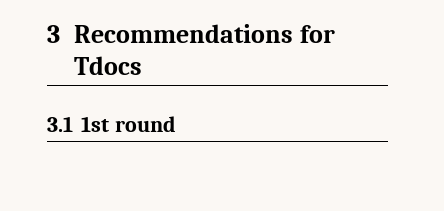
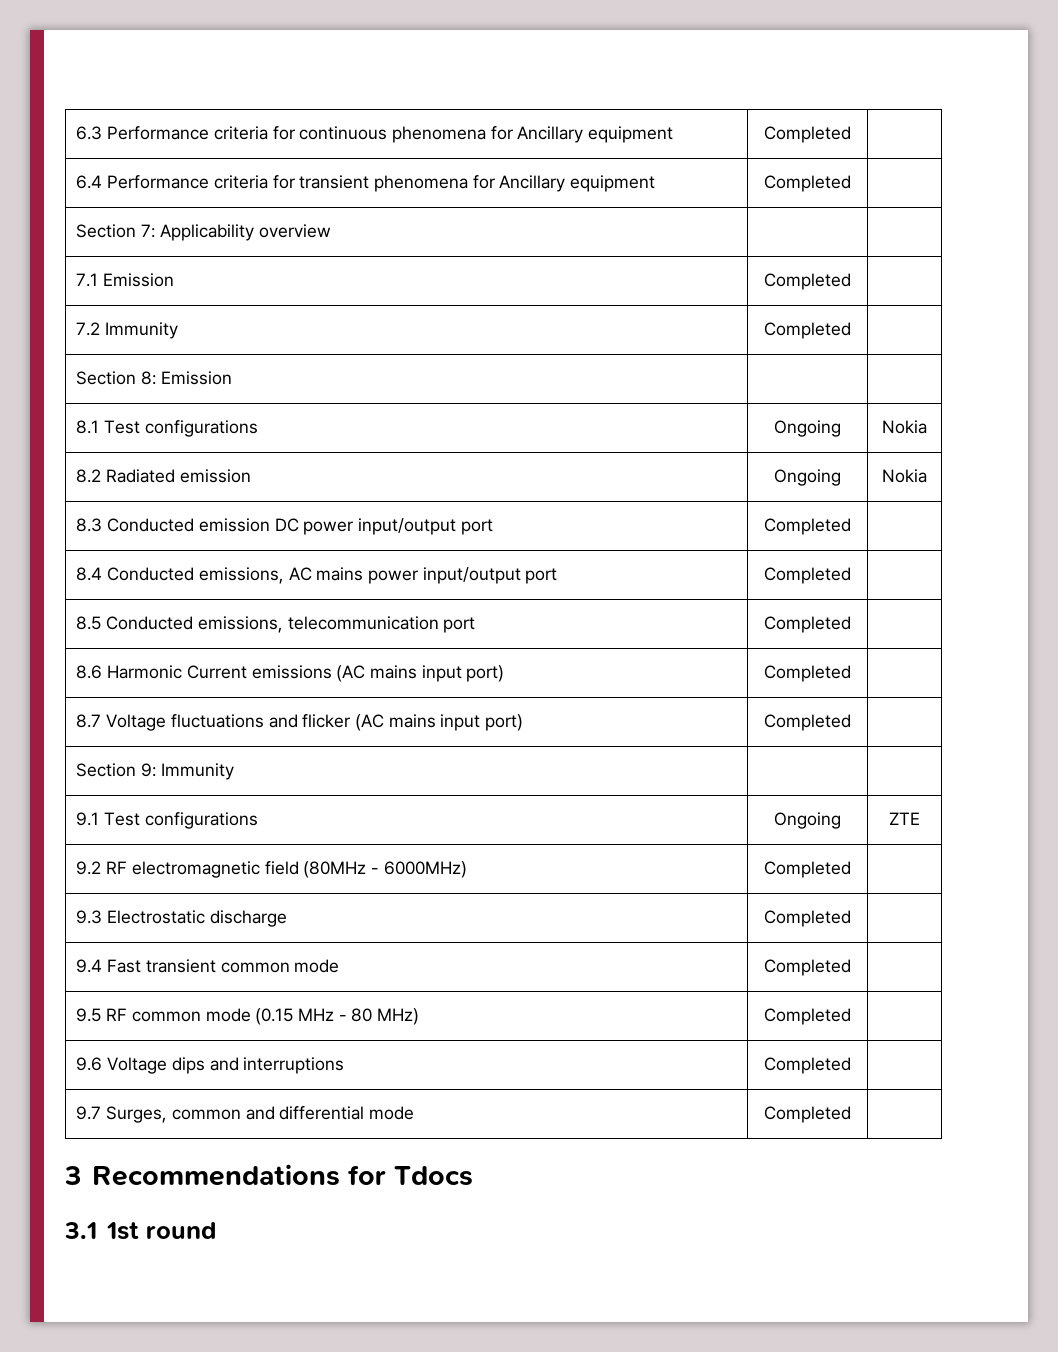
+ 6.3 Performance criteria for continuous phenomena for Ancillary equipment | Completed |
+ 6.4 Performance criteria for transient phenomena for Ancillary equipment | Completed |
+ Section 7: Applicability overview | |
+ 7.1 Emission | Completed |
+ 7.2 Immunity | Completed |
+ Section 8: Emission | |
+ 8.1 Test configurations | Ongoing | Nokia
+ 8.2 Radiated emission | Ongoing | Nokia
+ 8.3 Conducted emission DC power input/output port | Completed |
+ 8.4 Conducted emissions, AC mains power input/output port | Completed |
+ 8.5 Conducted emissions, telecommunication port | Completed |
+ 8.6 Harmonic Current emissions (AC mains input port) | Completed |
+ 8.7 Voltage fluctuations and flicker (AC mains input port) | Completed |
+ Section 9: Immunity | |
+ 9.1 Test configurations | Ongoing | ZTE
+ 9.2 RF electromagnetic field (80MHz - 6000MHz) | Completed |
+ 9.3 Electrostatic discharge | Completed |
+ 9.4 Fast transient common mode | Completed |
+ 9.5 RF common mode (0.15 MHz - 80 MHz) | Completed |
+ 9.6 Voltage dips and interruptions | Completed |
+ 9.7 Surges, common and differential mode | Completed |

